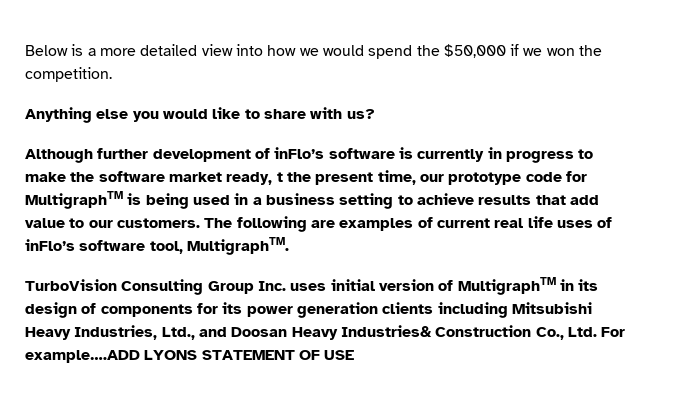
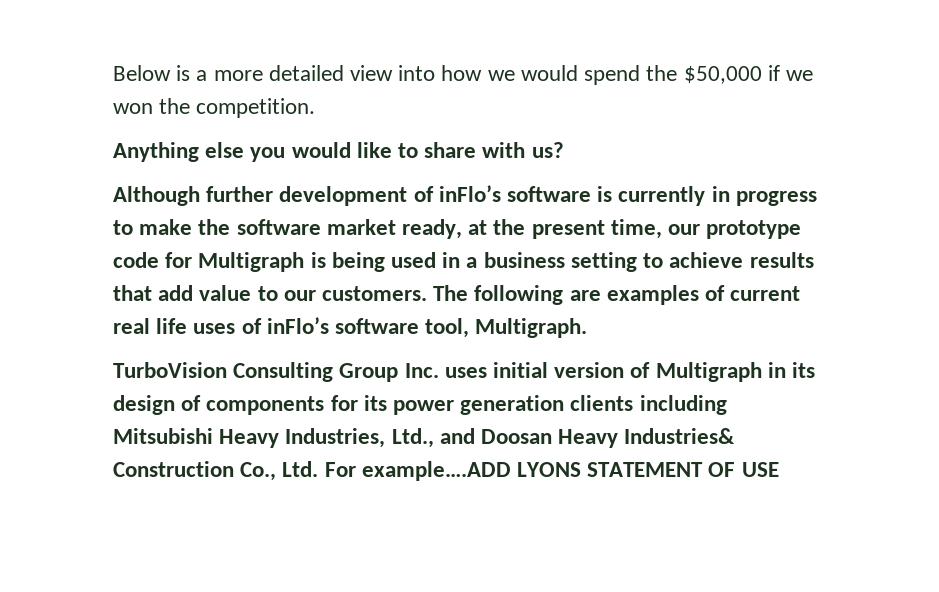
- Although further development of inFlo’s software is currently in progress to make the software market ready, t the present time, our prototype code for MultigraphTM is being used in a business setting to achieve results that add value to our customers.
+ Although further development of inFlo’s software is currently in progress to make the software market ready, at the present time, our prototype code for Multigraph is being used in a business setting to achieve results that add value to our customers.
- The following are examples of current real life uses of inFlo’s software tool, MultigraphTM.
+ The following are examples of current real life uses of inFlo’s software tool, Multigraph.
- TurboVision Consulting Group Inc. uses initial version of MultigraphTM in its design of components for its power generation clients including Mitsubishi Heavy Industries, Ltd., and Doosan Heavy Industries& Construction Co., Ltd. For example….ADD LYONS STATEMENT OF USE
+ TurboVision Consulting Group Inc. uses initial version of Multigraph in its design of components for its power generation clients including Mitsubishi Heavy Industries, Ltd., and Doosan Heavy Industries& Construction Co., Ltd. For example….ADD LYONS STATEMENT OF USE

